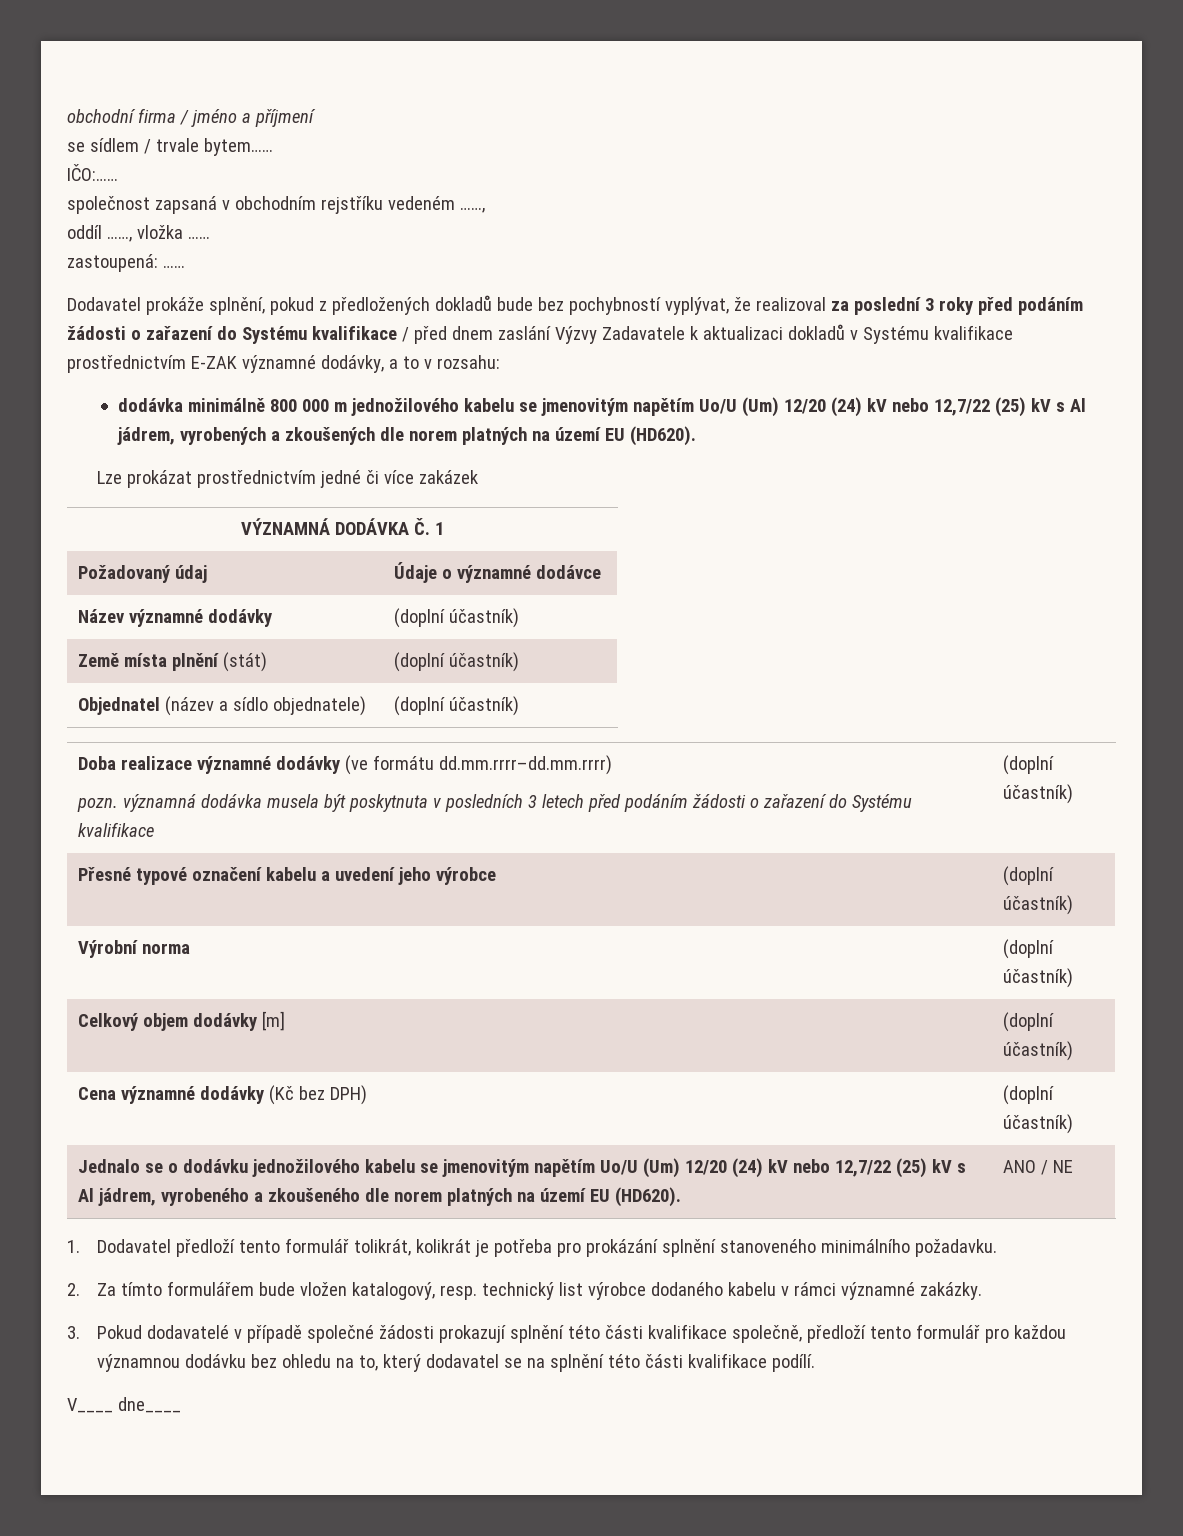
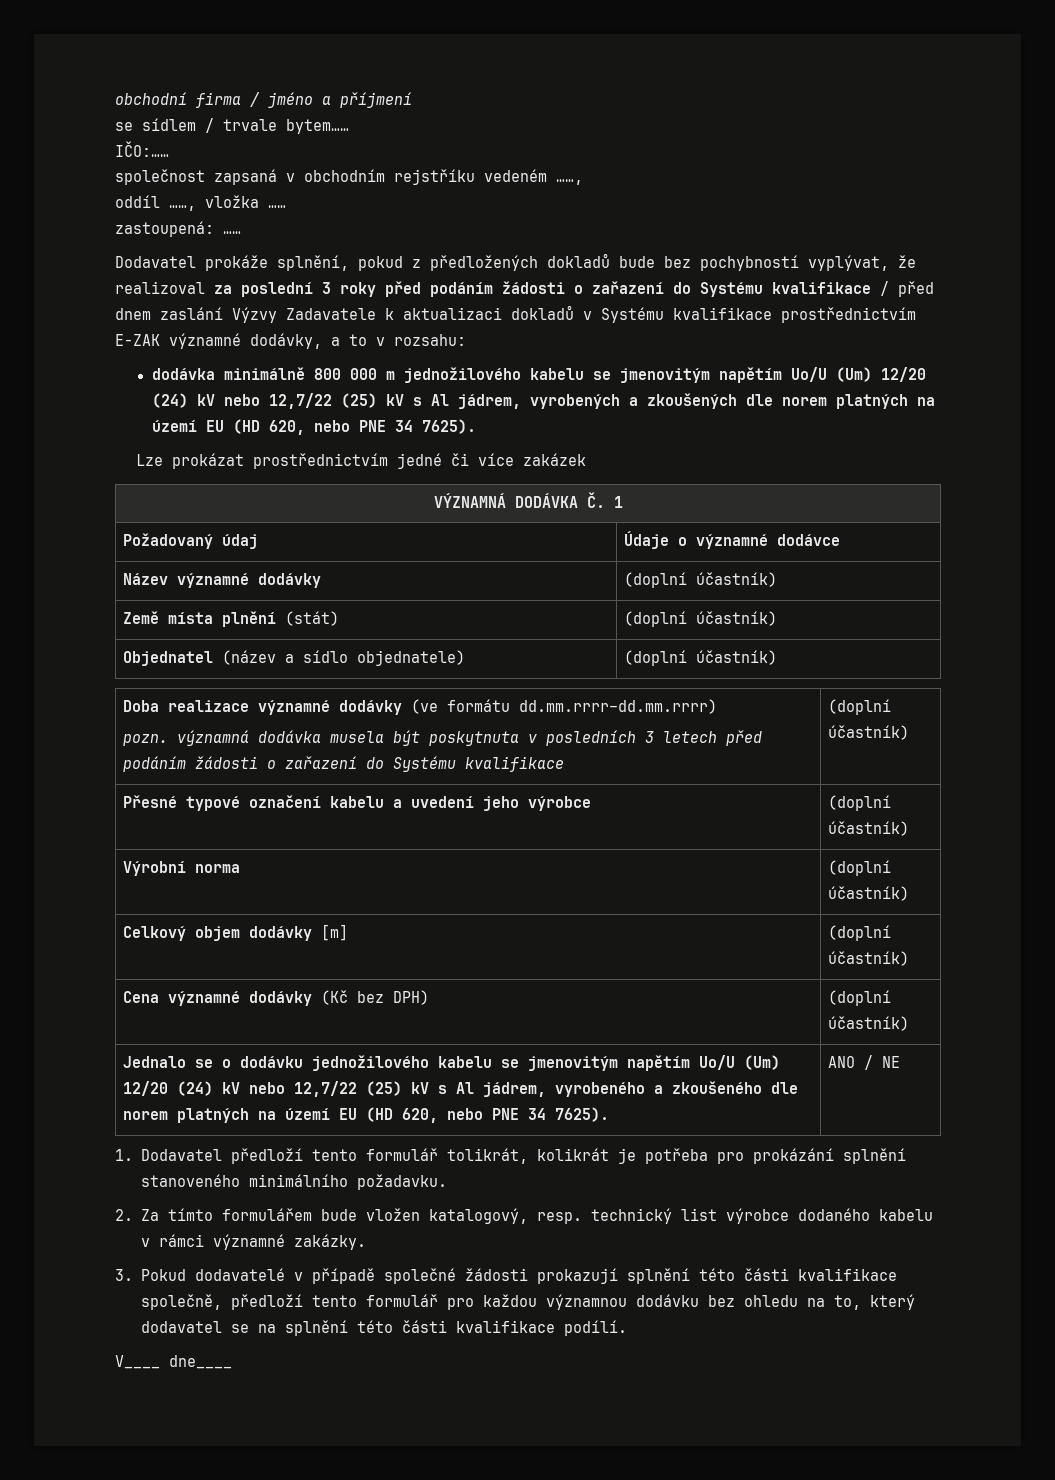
- dodávka minimálně 800 000 m jednožilového kabelu se jmenovitým napětím Uo/U (Um) 12/20 (24) kV nebo 12,7/22 (25) kV s Al jádrem, vyrobených a zkoušených dle norem platných na území EU (HD620).
+ dodávka minimálně 800 000 m jednožilového kabelu se jmenovitým napětím Uo/U (Um) 12/20 (24) kV nebo 12,7/22 (25) kV s Al jádrem, vyrobených a zkoušených dle norem platných na území EU (HD 620, nebo PNE 34 7625).
- Jednalo se o dodávku jednožilového kabelu se jmenovitým napětím Uo/U (Um) 12/20 (24) kV nebo 12,7/22 (25) kV s Al jádrem, vyrobeného a zkoušeného dle norem platných na území EU (HD620). | ANO / NE
+ Jednalo se o dodávku jednožilového kabelu se jmenovitým napětím Uo/U (Um) 12/20 (24) kV nebo 12,7/22 (25) kV s Al jádrem, vyrobeného a zkoušeného dle norem platných na území EU (HD 620, nebo PNE 34 7625). | ANO / NE

